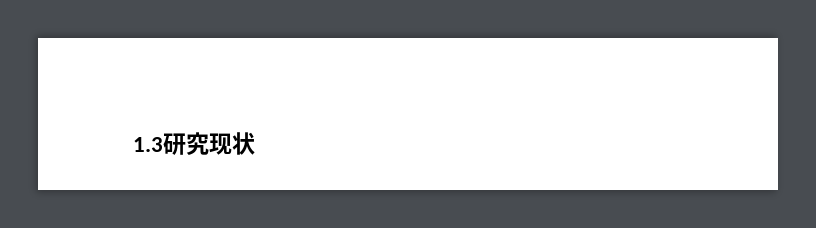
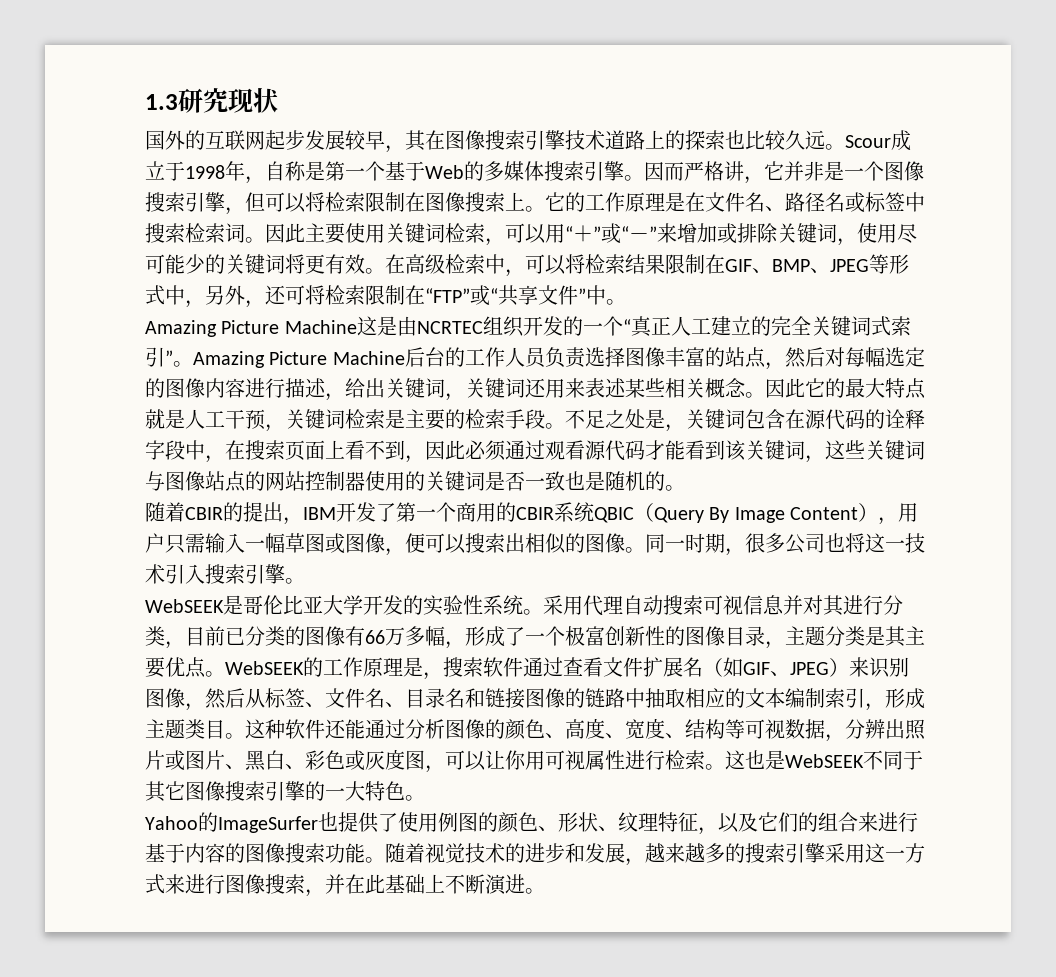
+ 国外的互联网起步发展较早，其在图像搜索引擎技术道路上的探索也比较久远。Scour成立于1998年，自称是第一个基于Web的多媒体搜索引擎。因而严格讲，它并非是一个图像搜索引擎，但可以将检索限制在图像搜索上。它的工作原理是在文件名、路径名或标签中搜索检索词。因此主要使用关键词检索，可以用“＋”或“－”来增加或排除关键词，使用尽可能少的关键词将更有效。在高级检索中，可以将检索结果限制在GIF、BMP、JPEG等形式中，另外，还可将检索限制在“FTP”或“共享文件”中。
+ Amazing Picture Machine这是由NCRTEC组织开发的一个“真正人工建立的完全关键词式索引”。Amazing Picture Machine后台的工作人员负责选择图像丰富的站点，然后对每幅选定的图像内容进行描述，给出关键词，关键词还用来表述某些相关概念。因此它的最大特点就是人工干预，关键词检索是主要的检索手段。不足之处是，关键词包含在源代码的诠释字段中，在搜索页面上看不到，因此必须通过观看源代码才能看到该关键词，这些关键词与图像站点的网站控制器使用的关键词是否一致也是随机的。
+ 随着CBIR的提出，IBM开发了第一个商用的CBIR系统QBIC（Query By Image Content），用户只需输入一幅草图或图像，便可以搜索出相似的图像。同一时期，很多公司也将这一技术引入搜索引擎。
+ WebSEEK是哥伦比亚大学开发的实验性系统。采用代理自动搜索可视信息并对其进行分类，目前已分类的图像有66万多幅，形成了一个极富创新性的图像目录，主题分类是其主要优点。WebSEEK的工作原理是，搜索软件通过查看文件扩展名（如GIF、JPEG）来识别图像，然后从标签、文件名、目录名和链接图像的链路中抽取相应的文本编制索引，形成主题类目。这种软件还能通过分析图像的颜色、高度、宽度、结构等可视数据，分辨出照片或图片、黑白、彩色或灰度图，可以让你用可视属性进行检索。这也是WebSEEK不同于其它图像搜索引擎的一大特色。
+ Yahoo的ImageSurfer也提供了使用例图的颜色、形状、纹理特征，以及它们的组合来进行基于内容的图像搜索功能。随着视觉技术的进步和发展，越来越多的搜索引擎采用这一方式来进行图像搜索，并在此基础上不断演进。

